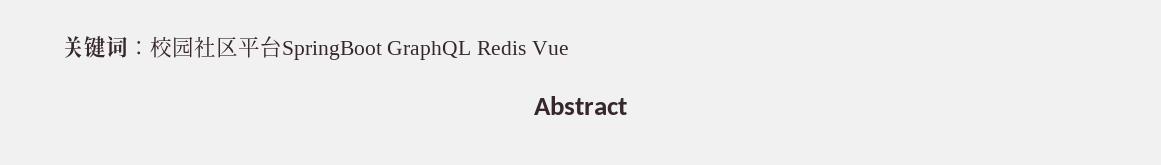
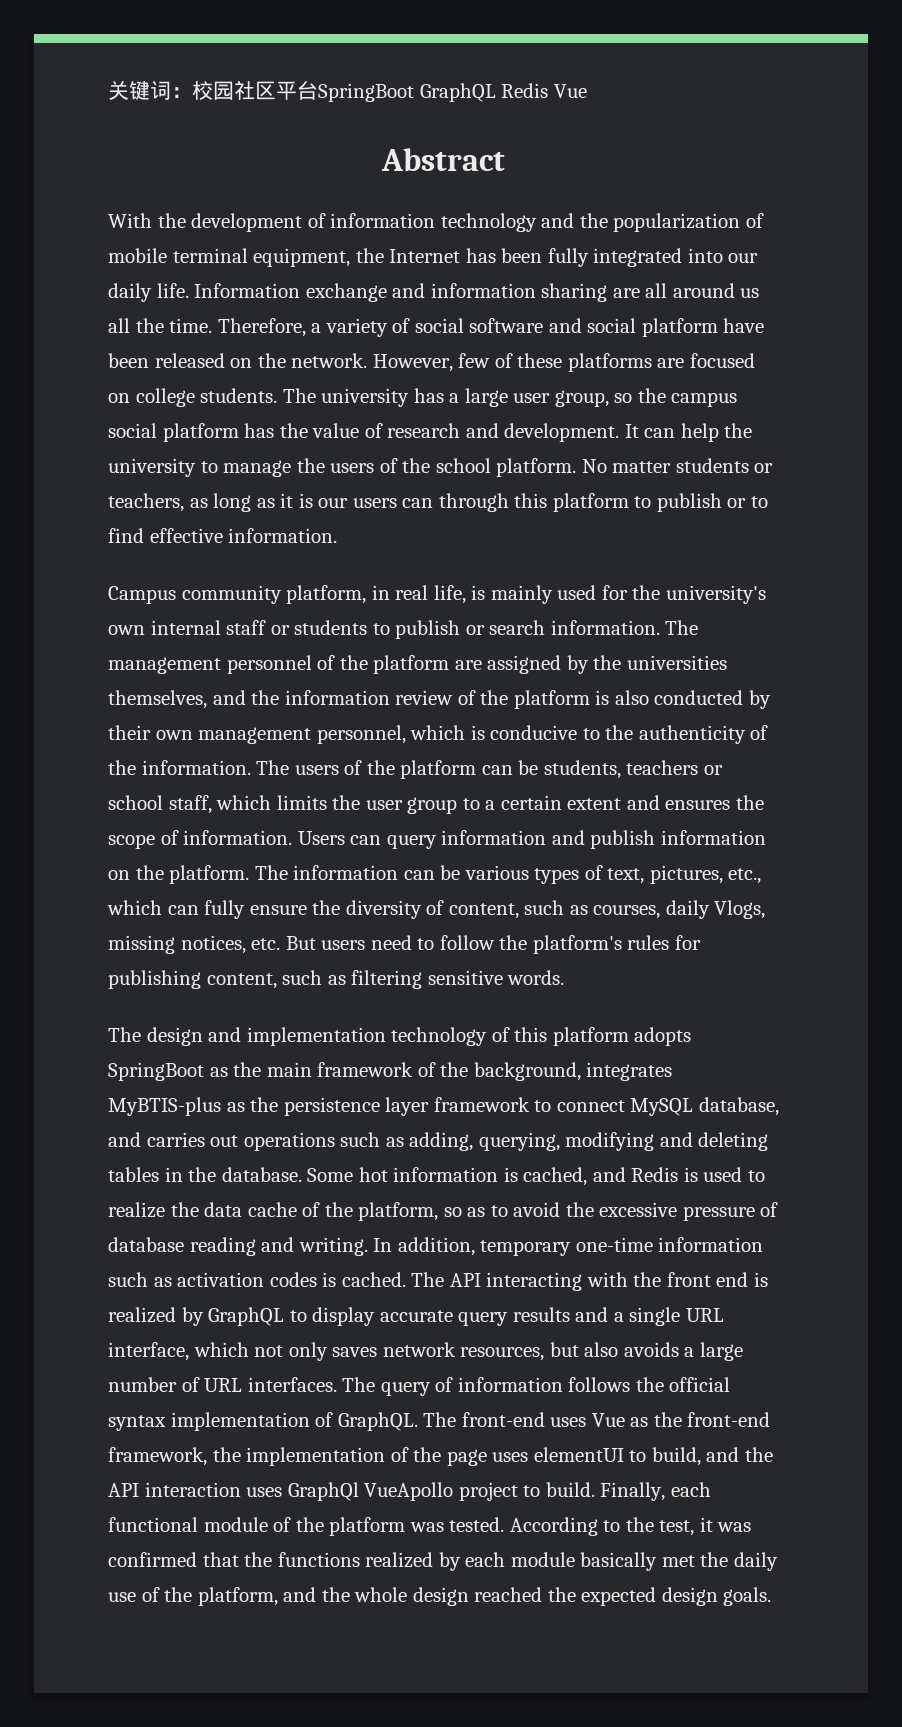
+ With the development of information technology and the popularization of mobile terminal equipment, the Internet has been fully integrated into our daily life. Information exchange and information sharing are all around us all the time. Therefore, a variety of social software and social platform have been released on the network. However, few of these platforms are focused on college students. The university has a large user group, so the campus social platform has the value of research and development. It can help the university to manage the users of the school platform. No matter students or teachers, as long as it is our users can through this platform to publish or to find effective information.
+ Campus community platform, in real life, is mainly used for the university's own internal staff or students to publish or search information. The management personnel of the platform are assigned by the universities themselves, and the information review of the platform is also conducted by their own management personnel, which is conducive to the authenticity of the information. The users of the platform can be students, teachers or school staff, which limits the user group to a certain extent and ensures the scope of information. Users can query information and publish information on the platform. The information can be various types of text, pictures, etc., which can fully ensure the diversity of content, such as courses, daily Vlogs, missing notices, etc. But users need to follow the platform's rules for publishing content, such as filtering sensitive words.
+ The design and implementation technology of this platform adopts SpringBoot as the main framework of the background, integrates MyBTIS-plus as the persistence layer framework to connect MySQL database, and carries out operations such as adding, querying, modifying and deleting tables in the database. Some hot information is cached, and Redis is used to realize the data cache of the platform, so as to avoid the excessive pressure of database reading and writing. In addition, temporary one-time information such as activation codes is cached. The API interacting with the front end is realized by GraphQL to display accurate query results and a single URL interface, which not only saves network resources, but also avoids a large number of URL interfaces. The query of information follows the official syntax implementation of GraphQL. The front-end uses Vue as the front-end framework, the implementation of the page uses elementUI to build, and the API interaction uses GraphQl VueApollo project to build. Finally, each functional module of the platform was tested. According to the test, it was confirmed that the functions realized by each module basically met the daily use of the platform, and the whole design reached the expected design goals.

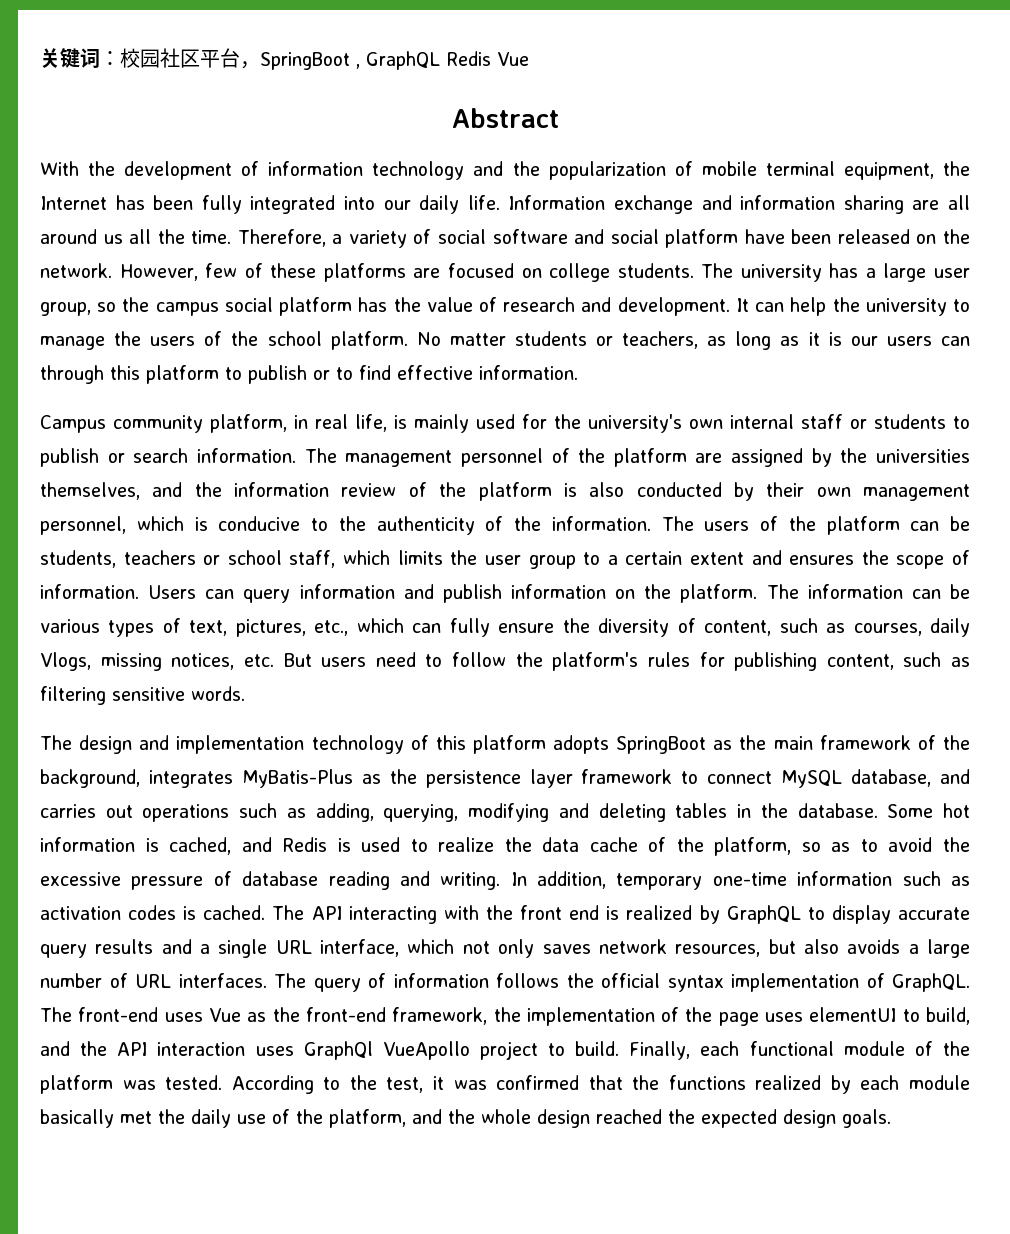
- 关键词：校园社区平台SpringBoot GraphQL Redis Vue
+ 关键词：校园社区平台，SpringBoot , GraphQL Redis Vue
- The design and implementation technology of this platform adopts SpringBoot as the main framework of the background, integrates MyBTIS-plus as the persistence layer framework to connect MySQL database, and carries out operations such as adding, querying, modifying and deleting tables in the database.
+ The design and implementation technology of this platform adopts SpringBoot as the main framework of the background, integrates MyBatis-Plus as the persistence layer framework to connect MySQL database, and carries out operations such as adding, querying, modifying and deleting tables in the database.

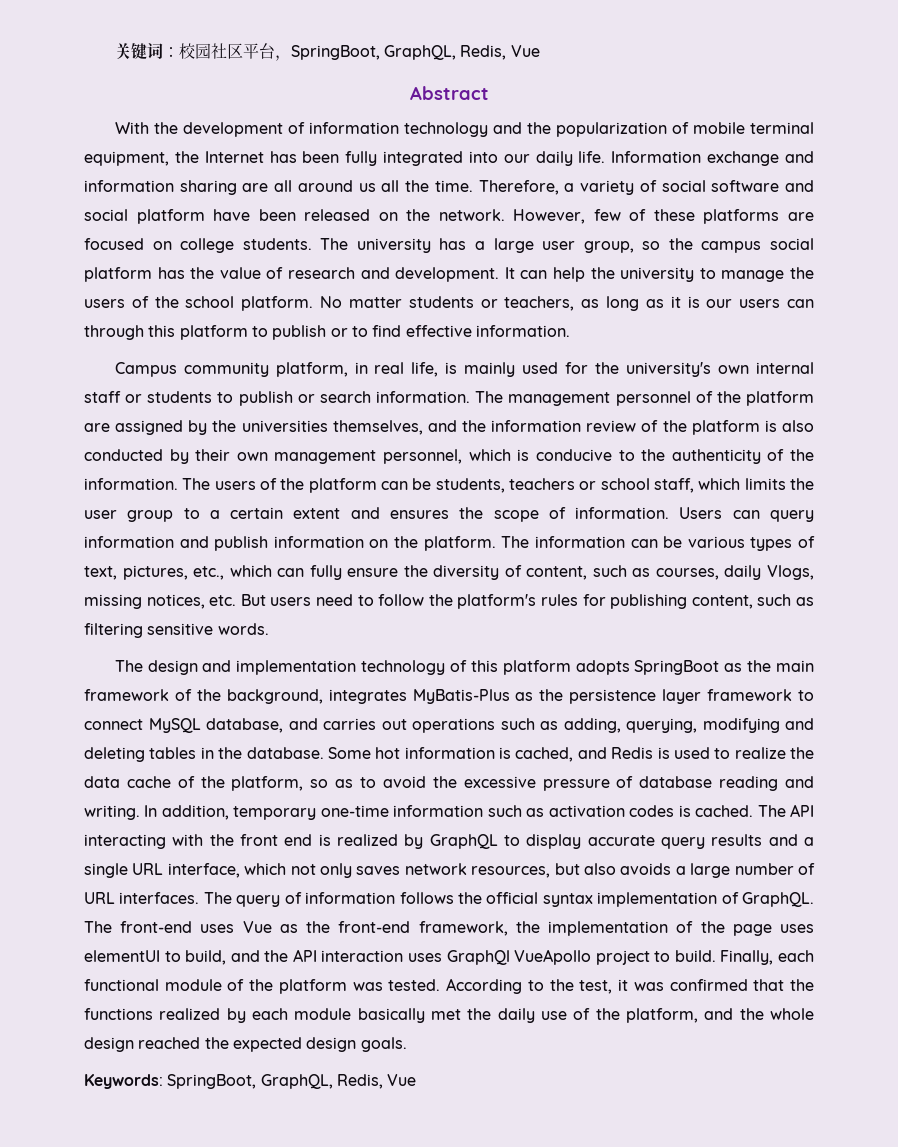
- 关键词：校园社区平台，SpringBoot , GraphQL Redis Vue
+ 关键词：校园社区平台，SpringBoot, GraphQL, Redis, Vue
+ Keywords: SpringBoot, GraphQL, Redis, Vue

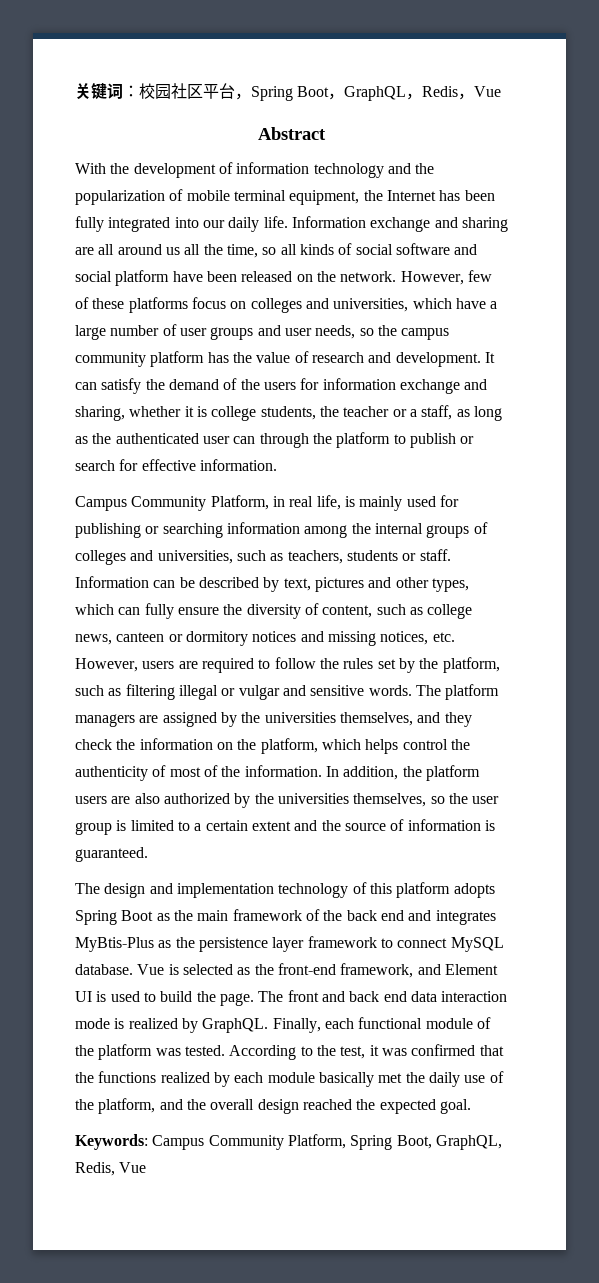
- 关键词：校园社区平台，SpringBoot, GraphQL, Redis, Vue
+ 关键词：校园社区平台，Spring Boot，GraphQL，Redis，Vue
- Information exchange and information sharing are all around us all the time. Therefore, a variety of social software and social platform have been released on the network.
+ Information exchange and sharing are all around us all the time, so all kinds of social software and social platform have been released on the network.
- However, few of these platforms are focused on college students. The university has a large user group, so the campus social platform has the value of research and development.
+ However, few of these platforms focus on colleges and universities, which have a large number of user groups and user needs, so the campus community platform has the value of research and development.
- It can help the university to manage the users of the school platform. No matter students or teachers, as long as it is our users can through this platform to publish or to find effective information.
+ It can satisfy the demand of the users for information exchange and sharing, whether it is college students, the teacher or a staff, as long as the authenticated user can through the platform to publish or search for effective information.
- Campus community platform, in real life, is mainly used for the university's own internal staff or students to publish or search information. The management personnel of the platform are assigned by the universities themselves, and the information review of the platform is also conducted by their own management personnel, which is conducive to the authenticity of the information. The users of the platform can be students, teachers or school staff, which limits the user group to a certain extent and ensures the scope of information. Users can query information and publish information on the platform. The information can be various types of text, pictures, etc., which can fully ensure the diversity of content, such as courses, daily Vlogs, missing notices, etc. But users need to follow the platform's rules for publishing content, such as filtering sensitive words.
+ Campus Community Platform, in real life, is mainly used for publishing or searching information among the internal groups of colleges and universities, such as teachers, students or staff. Information can be described by text, pictures and other types, which can fully ensure the diversity of content, such as college news, canteen or dormitory notices and missing notices, etc. However, users are required to follow the rules set by the platform, such as filtering illegal or vulgar and sensitive words. The platform managers are assigned by the universities themselves, and they check the information on the platform, which helps control the authenticity of most of the information. In addition, the platform users are also authorized by the universities themselves, so the user group is limited to a certain extent and the source of information is guaranteed.
- The design and implementation technology of this platform adopts SpringBoot as the main framework of the background, integrates MyBatis-Plus as the persistence layer framework to connect MySQL database, and carries out operations such as adding, querying, modifying and deleting tables in the database. Some hot information is cached, and Redis is used to realize the data cache of the platform, so as to avoid the excessive pressure of database reading and writing. In addition, temporary one-time information such as activation codes is cached. The API interacting with the front end is realized by GraphQL to display accurate query results and a single URL interface, which not only saves network resources, but also avoids a large number of URL interfaces. The query of information follows the official syntax implementation of GraphQL. The front-end uses Vue as the front-end framework, the implementation of the page uses elementUI to build, and the API interaction uses GraphQl VueApollo project to build.
+ The design and implementation technology of this platform adopts Spring Boot as the main framework of the back end and integrates MyBtis-Plus as the persistence layer framework to connect MySQL database. Vue is selected as the front-end framework, and Element UI is used to build the page. The front and back end data interaction mode is realized by GraphQL.
- According to the test, it was confirmed that the functions realized by each module basically met the daily use of the platform, and the whole design reached the expected design goals.
+ According to the test, it was confirmed that the functions realized by each module basically met the daily use of the platform, and the overall design reached the expected goal.
- Keywords: SpringBoot, GraphQL, Redis, Vue
+ Keywords: Campus Community Platform, Spring Boot, GraphQL, Redis, Vue

